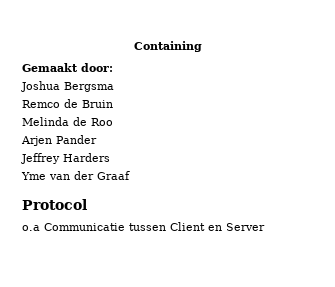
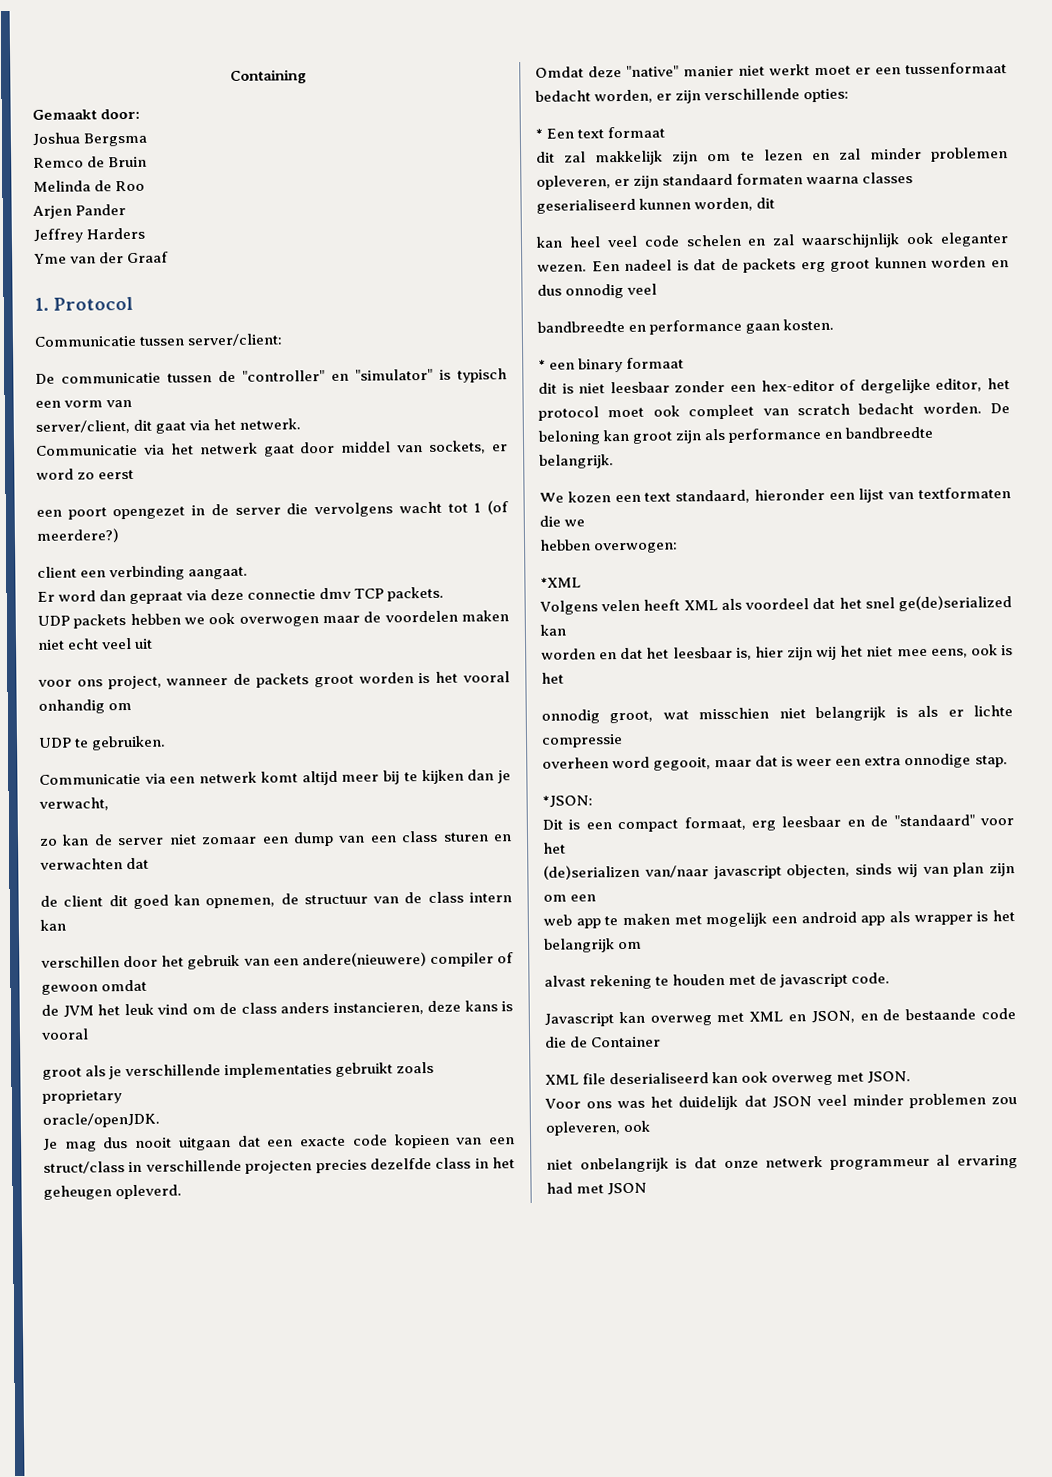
- Protocol
+ 1. Protocol
- o.a Communicatie tussen Client en Server
+ Communicatie tussen server/client:
+ De communicatie tussen de "controller" en "simulator" is typisch een vorm van
+ server/client, dit gaat via het netwerk.
+ Communicatie via het netwerk gaat door middel van sockets, er word zo eerst
+ een poort opengezet in de server die vervolgens wacht tot 1 (of meerdere?)
+ client een verbinding aangaat.
+ Er word dan gepraat via deze connectie dmv TCP packets.
+ UDP packets hebben we ook overwogen maar de voordelen maken niet echt veel uit
+ voor ons project, wanneer de packets groot worden is het vooral onhandig om
+ UDP te gebruiken.
+ Communicatie via een netwerk komt altijd meer bij te kijken dan je verwacht,
+ zo kan de server niet zomaar een dump van een class sturen en verwachten dat
+ de client dit goed kan opnemen, de structuur van de class intern kan
+ verschillen door het gebruik van een andere(nieuwere) compiler of gewoon omdat
+ de JVM het leuk vind om de class anders instancieren, deze kans is vooral
+ groot als je verschillende implementaties gebruikt zoals proprietary
+ oracle/openJDK.
+ Je mag dus nooit uitgaan dat een exacte code kopieen van een struct/class in verschillende projecten precies dezelfde class in het geheugen opleverd.
+ Omdat deze "native" manier niet werkt moet er een tussenformaat bedacht worden, er zijn verschillende opties:
+ * Een text formaat
+ dit zal makkelijk zijn om te lezen en zal minder problemen opleveren, er zijn standaard formaten waarna classes geserialiseerd kunnen worden, dit
+ kan heel veel code schelen en zal waarschijnlijk ook eleganter wezen. Een nadeel is dat de packets erg groot kunnen worden en dus onnodig veel
+ bandbreedte en performance gaan kosten.
+ * een binary formaat
+ dit is niet leesbaar zonder een hex-editor of dergelijke editor, het protocol moet ook compleet van scratch bedacht worden. De beloning kan groot zijn als performance en bandbreedte belangrijk.
+ We kozen een text standaard, hieronder een lijst van textformaten die we
+ hebben overwogen:
+ *XML
+ Volgens velen heeft XML als voordeel dat het snel ge(de)serialized kan
+ worden en dat het leesbaar is, hier zijn wij het niet mee eens, ook is het
+ onnodig groot, wat misschien niet belangrijk is als er lichte compressie
+ overheen word gegooit, maar dat is weer een extra onnodige stap.
+ *JSON:
+ Dit is een compact formaat, erg leesbaar en de "standaard" voor het
+ (de)serializen van/naar javascript objecten, sinds wij van plan zijn om een
+ web app te maken met mogelijk een android app als wrapper is het belangrijk om
+ alvast rekening te houden met de javascript code.
+ Javascript kan overweg met XML en JSON, en de bestaande code die de Container
+ XML file deserialiseerd kan ook overweg met JSON.
+ Voor ons was het duidelijk dat JSON veel minder problemen zou opleveren, ook
+ niet onbelangrijk is dat onze netwerk programmeur al ervaring had met JSON

